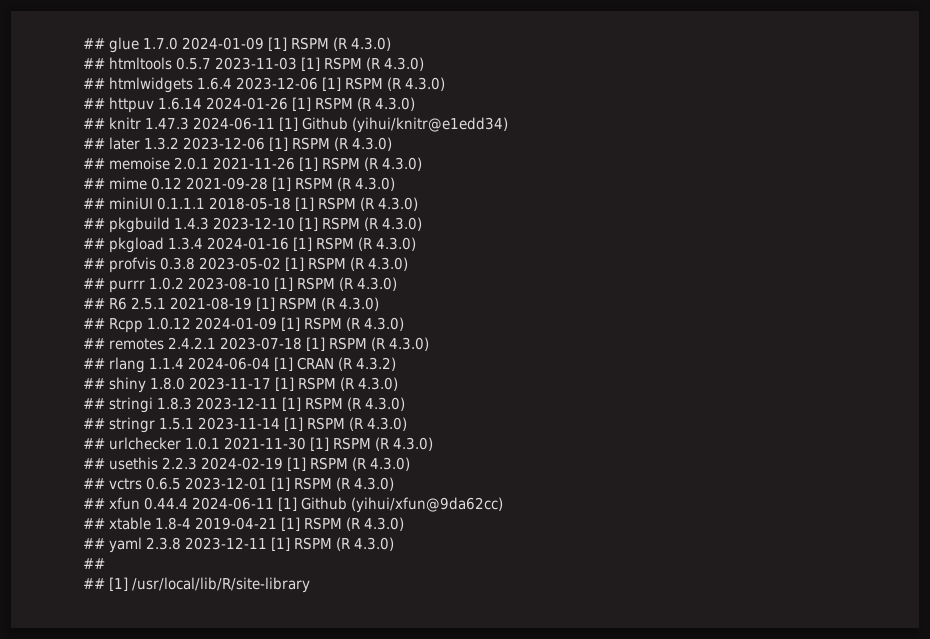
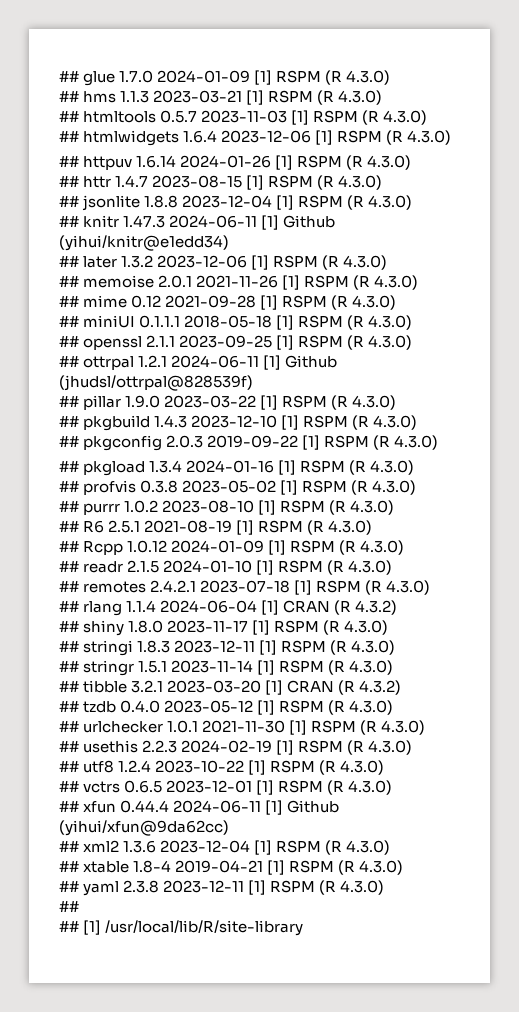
+ ## hms 1.1.3 2023-03-21 [1] RSPM (R 4.3.0)
+ ## httr 1.4.7 2023-08-15 [1] RSPM (R 4.3.0)
+ ## jsonlite 1.8.8 2023-12-04 [1] RSPM (R 4.3.0)
+ ## openssl 2.1.1 2023-09-25 [1] RSPM (R 4.3.0)
+ ## ottrpal 1.2.1 2024-06-11 [1] Github (jhudsl/ottrpal@828539f)
+ ## pillar 1.9.0 2023-03-22 [1] RSPM (R 4.3.0)
+ ## pkgconfig 2.0.3 2019-09-22 [1] RSPM (R 4.3.0)
+ ## readr 2.1.5 2024-01-10 [1] RSPM (R 4.3.0)
+ ## tibble 3.2.1 2023-03-20 [1] CRAN (R 4.3.2)
+ ## tzdb 0.4.0 2023-05-12 [1] RSPM (R 4.3.0)
+ ## utf8 1.2.4 2023-10-22 [1] RSPM (R 4.3.0)
+ ## xml2 1.3.6 2023-12-04 [1] RSPM (R 4.3.0)

